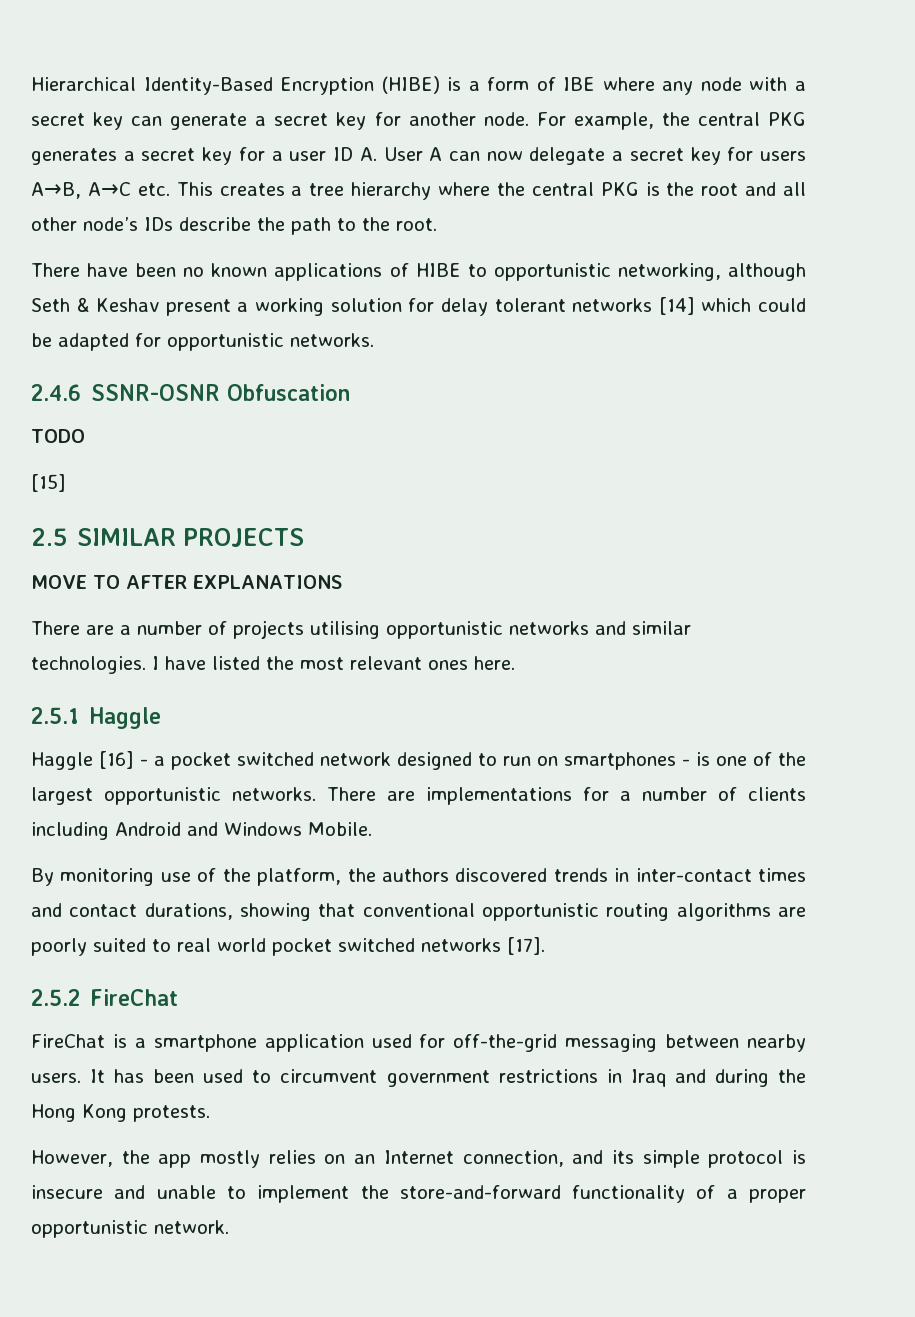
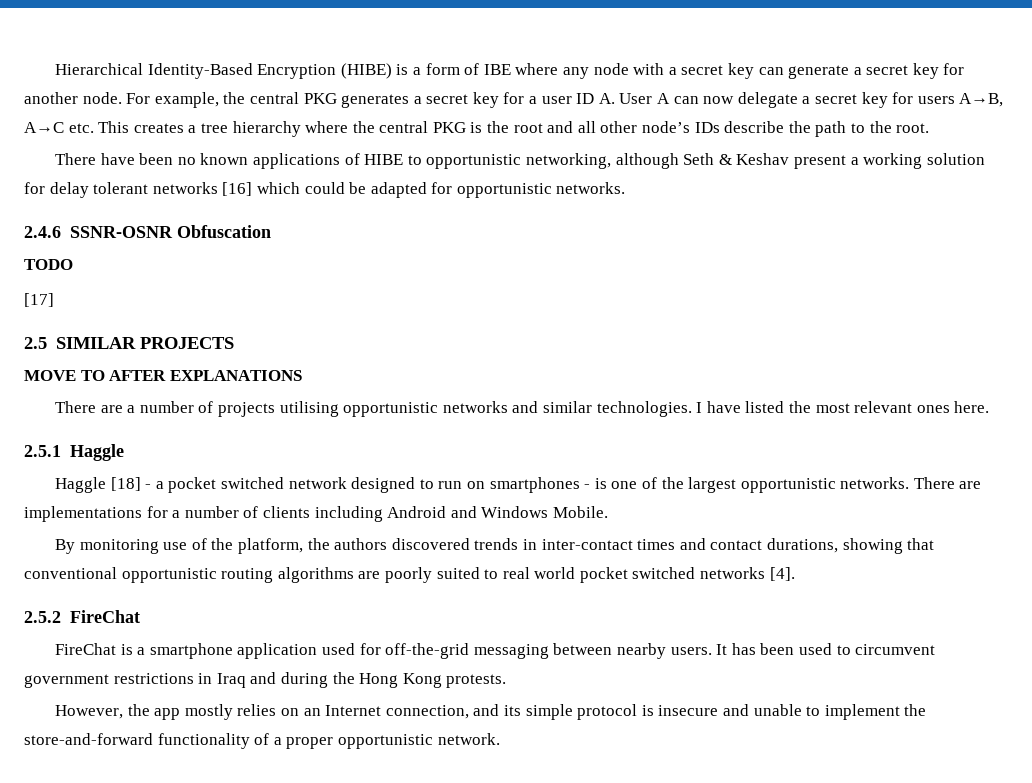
- There have been no known applications of HIBE to opportunistic networking, although Seth & Keshav present a working solution for delay tolerant networks [14] which could be adapted for opportunistic networks.
+ There have been no known applications of HIBE to opportunistic networking, although Seth & Keshav present a working solution for delay tolerant networks [16] which could be adapted for opportunistic networks.
- [15]
+ [17]
- Haggle [16] - a pocket switched network designed to run on smartphones - is one of the largest opportunistic networks.
+ Haggle [18] - a pocket switched network designed to run on smartphones - is one of the largest opportunistic networks.
- By monitoring use of the platform, the authors discovered trends in inter-contact times and contact durations, showing that conventional opportunistic routing algorithms are poorly suited to real world pocket switched networks [17].
+ By monitoring use of the platform, the authors discovered trends in inter-contact times and contact durations, showing that conventional opportunistic routing algorithms are poorly suited to real world pocket switched networks [4].

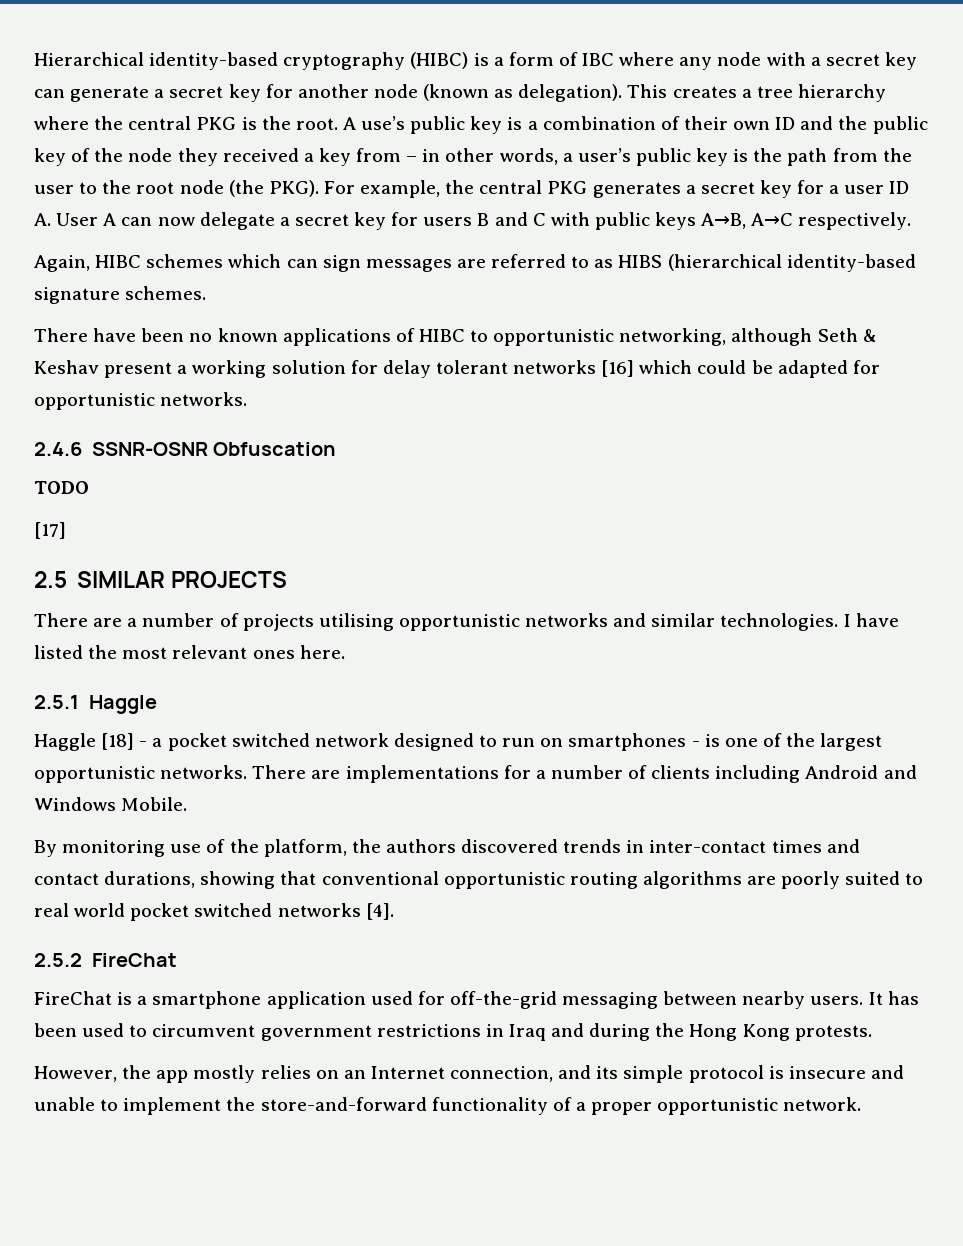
- Hierarchical Identity-Based Encryption (HIBE) is a form of IBE where any node with a secret key can generate a secret key for another node.
+ Hierarchical identity-based cryptography (HIBC) is a form of IBC where any node with a secret key can generate a secret key for another node (known as delegation). This creates a tree hierarchy where the central PKG is the root. A use’s public key is a combination of their own ID and the public key of the node they received a key from – in other words, a user’s public key is the path from the user to the root node (the PKG).
- For example, the central PKG generates a secret key for a user ID A. User A can now delegate a secret key for users A→B, A→C etc. This creates a tree hierarchy where the central PKG is the root and all other node’s IDs describe the path to the root.
+ For example, the central PKG generates a secret key for a user ID A. User A can now delegate a secret key for users B and C with public keys A→B, A→C respectively.
+ Again, HIBC schemes which can sign messages are referred to as HIBS (hierarchical identity-based signature schemes.
- There have been no known applications of HIBE to opportunistic networking, although Seth & Keshav present a working solution for delay tolerant networks [16] which could be adapted for opportunistic networks.
+ There have been no known applications of HIBC to opportunistic networking, although Seth & Keshav present a working solution for delay tolerant networks [16] which could be adapted for opportunistic networks.
- MOVE TO AFTER EXPLANATIONS

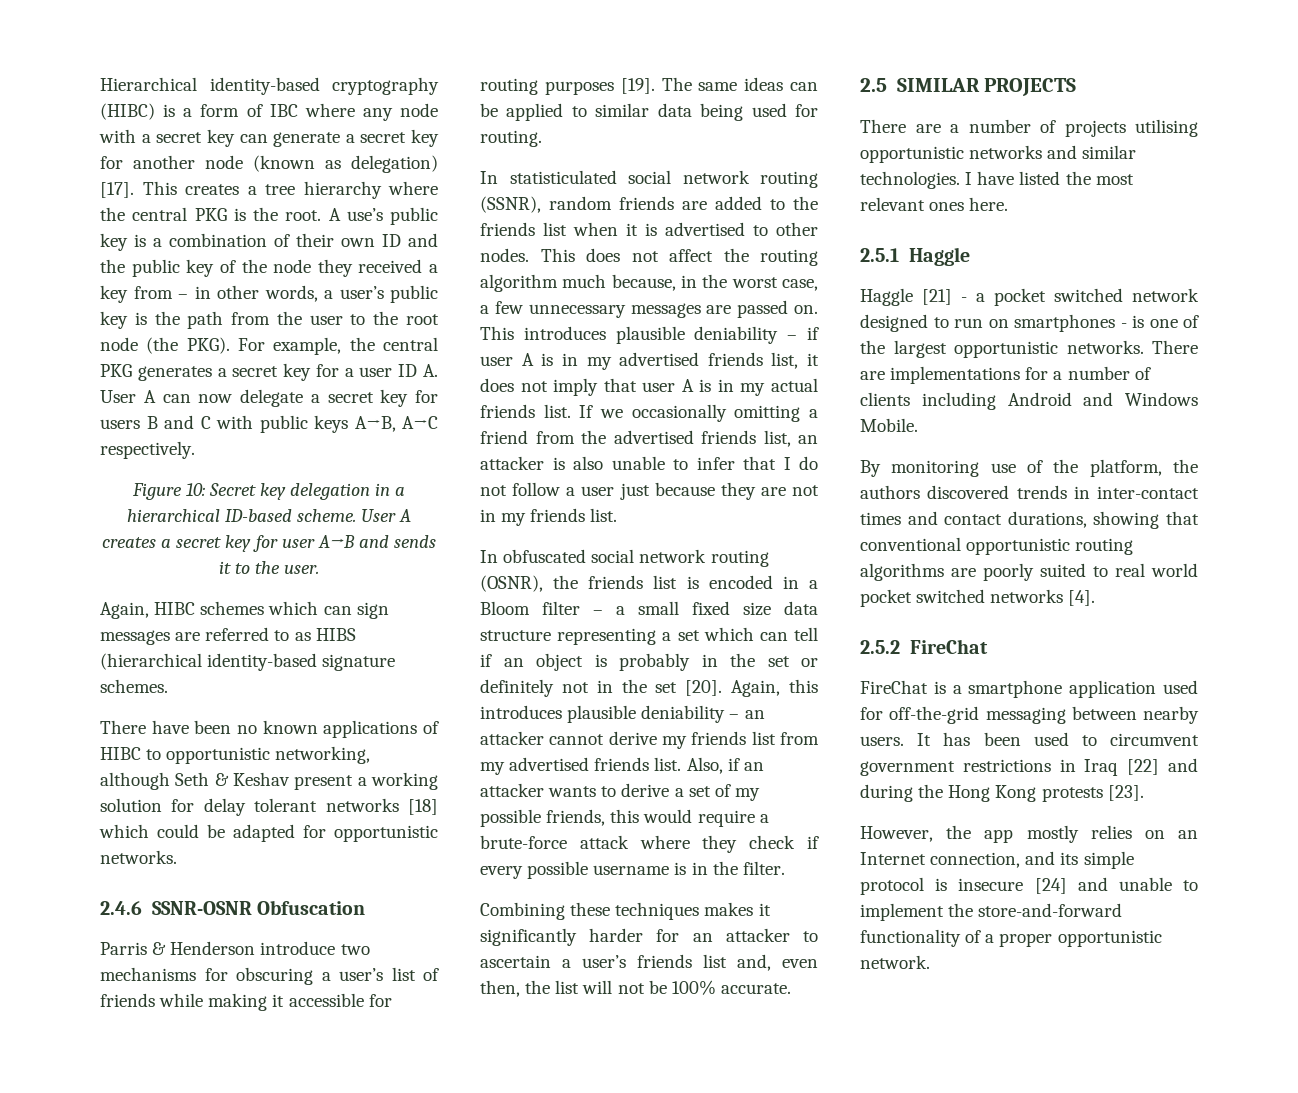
- Hierarchical identity-based cryptography (HIBC) is a form of IBC where any node with a secret key can generate a secret key for another node (known as delegation).
+ Hierarchical identity-based cryptography (HIBC) is a form of IBC where any node with a secret key can generate a secret key for another node (known as delegation) [17].
+ Figure 10: Secret key delegation in a hierarchical ID-based scheme. User A creates a secret key for user A→B and sends it to the user.
- There have been no known applications of HIBC to opportunistic networking, although Seth & Keshav present a working solution for delay tolerant networks [16] which could be adapted for opportunistic networks.
+ There have been no known applications of HIBC to opportunistic networking, although Seth & Keshav present a working solution for delay tolerant networks [18] which could be adapted for opportunistic networks.
- TODO
- [17]
+ Parris & Henderson introduce two mechanisms for obscuring a user’s list of friends while making it accessible for routing purposes [19]. The same ideas can be applied to similar data being used for routing.
+ In statisticulated social network routing (SSNR), random friends are added to the friends list when it is advertised to other nodes. This does not affect the routing algorithm much because, in the worst case, a few unnecessary messages are passed on. This introduces plausible deniability – if user A is in my advertised friends list, it does not imply that user A is in my actual friends list. If we occasionally omitting a friend from the advertised friends list, an attacker is also unable to infer that I do not follow a user just because they are not in my friends list.
+ In obfuscated social network routing (OSNR), the friends list is encoded in a Bloom filter – a small fixed size data structure representing a set which can tell if an object is probably in the set or definitely not in the set [20]. Again, this introduces plausible deniability – an attacker cannot derive my friends list from my advertised friends list. Also, if an attacker wants to derive a set of my possible friends, this would require a brute-force attack where they check if every possible username is in the filter.
+ Combining these techniques makes it significantly harder for an attacker to ascertain a user’s friends list and, even then, the list will not be 100% accurate.
- Haggle [18] - a pocket switched network designed to run on smartphones - is one of the largest opportunistic networks.
+ Haggle [21] - a pocket switched network designed to run on smartphones - is one of the largest opportunistic networks.
- It has been used to circumvent government restrictions in Iraq and during the Hong Kong protests.
+ It has been used to circumvent government restrictions in Iraq [22] and during the Hong Kong protests [23].
- However, the app mostly relies on an Internet connection, and its simple protocol is insecure and unable to implement the store-and-forward functionality of a proper opportunistic network.
+ However, the app mostly relies on an Internet connection, and its simple protocol is insecure [24] and unable to implement the store-and-forward functionality of a proper opportunistic network.

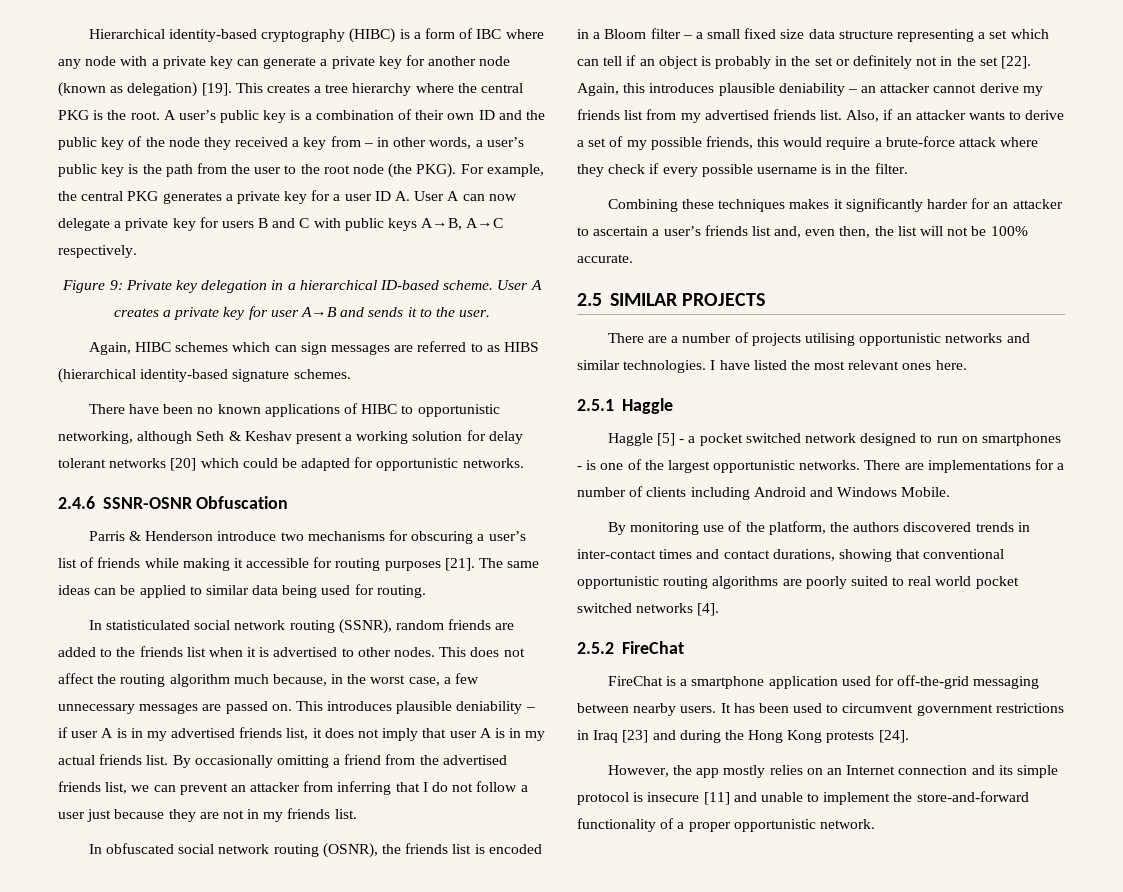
- Hierarchical identity-based cryptography (HIBC) is a form of IBC where any node with a secret key can generate a secret key for another node (known as delegation) [17].
+ Hierarchical identity-based cryptography (HIBC) is a form of IBC where any node with a private key can generate a private key for another node (known as delegation) [19].
- A use’s public key is a combination of their own ID and the public key of the node they received a key from – in other words, a user’s public key is the path from the user to the root node (the PKG).
+ A user’s public key is a combination of their own ID and the public key of the node they received a key from – in other words, a user’s public key is the path from the user to the root node (the PKG).
- For example, the central PKG generates a secret key for a user ID A. User A can now delegate a secret key for users B and C with public keys A→B, A→C respectively.
+ For example, the central PKG generates a private key for a user ID A. User A can now delegate a private key for users B and C with public keys A→B, A→C respectively.
- Figure 10: Secret key delegation in a hierarchical ID-based scheme.
+ Figure 9: Private key delegation in a hierarchical ID-based scheme.
- User A creates a secret key for user A→B and sends it to the user.
+ User A creates a private key for user A→B and sends it to the user.
- There have been no known applications of HIBC to opportunistic networking, although Seth & Keshav present a working solution for delay tolerant networks [18] which could be adapted for opportunistic networks.
+ There have been no known applications of HIBC to opportunistic networking, although Seth & Keshav present a working solution for delay tolerant networks [20] which could be adapted for opportunistic networks.
- Parris & Henderson introduce two mechanisms for obscuring a user’s list of friends while making it accessible for routing purposes [19].
+ Parris & Henderson introduce two mechanisms for obscuring a user’s list of friends while making it accessible for routing purposes [21].
- If we occasionally omitting a friend from the advertised friends list, an attacker is also unable to infer that I do not follow a user just because they are not in my friends list.
+ By occasionally omitting a friend from the advertised friends list, we can prevent an attacker from inferring that I do not follow a user just because they are not in my friends list.
- In obfuscated social network routing (OSNR), the friends list is encoded in a Bloom filter – a small fixed size data structure representing a set which can tell if an object is probably in the set or definitely not in the set [20].
+ In obfuscated social network routing (OSNR), the friends list is encoded in a Bloom filter – a small fixed size data structure representing a set which can tell if an object is probably in the set or definitely not in the set [22].
- Haggle [21] - a pocket switched network designed to run on smartphones - is one of the largest opportunistic networks.
+ Haggle [5] - a pocket switched network designed to run on smartphones - is one of the largest opportunistic networks.
- It has been used to circumvent government restrictions in Iraq [22] and during the Hong Kong protests [23].
+ It has been used to circumvent government restrictions in Iraq [23] and during the Hong Kong protests [24].
- However, the app mostly relies on an Internet connection, and its simple protocol is insecure [24] and unable to implement the store-and-forward functionality of a proper opportunistic network.
+ However, the app mostly relies on an Internet connection and its simple protocol is insecure [11] and unable to implement the store-and-forward functionality of a proper opportunistic network.

